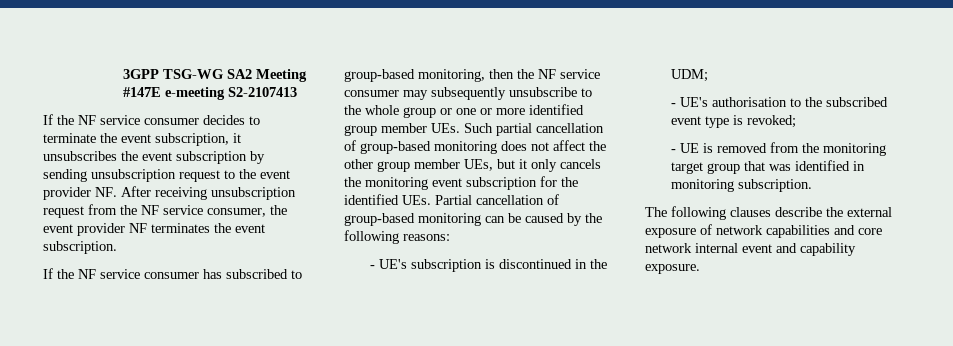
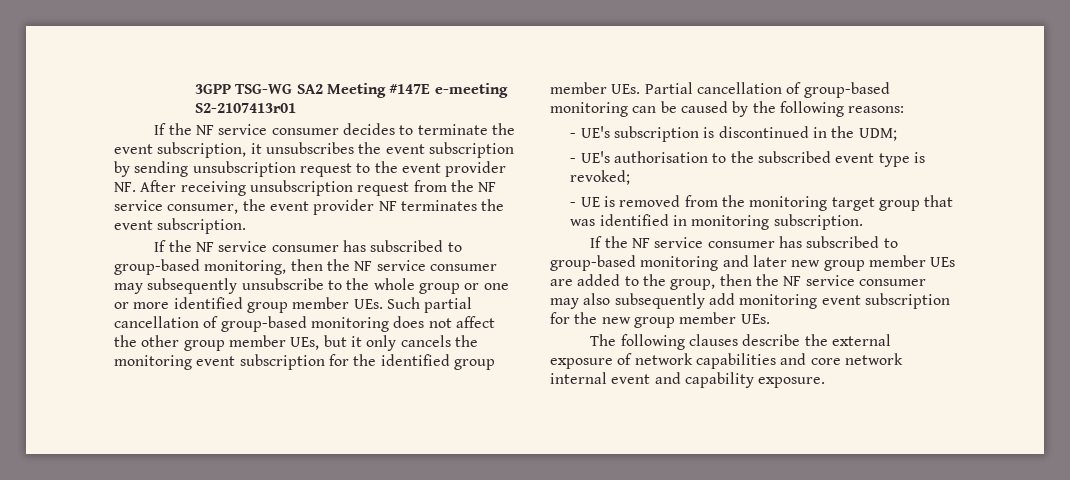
- 3GPP TSG-WG SA2 Meeting #147E e-meeting S2-2107413
+ 3GPP TSG-WG SA2 Meeting #147E e-meeting S2-2107413r01
- If the NF service consumer has subscribed to group-based monitoring, then the NF service consumer may subsequently unsubscribe to the whole group or one or more identified group member UEs. Such partial cancellation of group-based monitoring does not affect the other group member UEs, but it only cancels the monitoring event subscription for the identified UEs. Partial cancellation of group-based monitoring can be caused by the following reasons:
+ If the NF service consumer has subscribed to group-based monitoring, then the NF service consumer may subsequently unsubscribe to the whole group or one or more identified group member UEs. Such partial cancellation of group-based monitoring does not affect the other group member UEs, but it only cancels the monitoring event subscription for the identified group member UEs. Partial cancellation of group-based monitoring can be caused by the following reasons:
+ If the NF service consumer has subscribed to group-based monitoring and later new group member UEs are added to the group, then the NF service consumer may also subsequently add monitoring event subscription for the new group member UEs.

